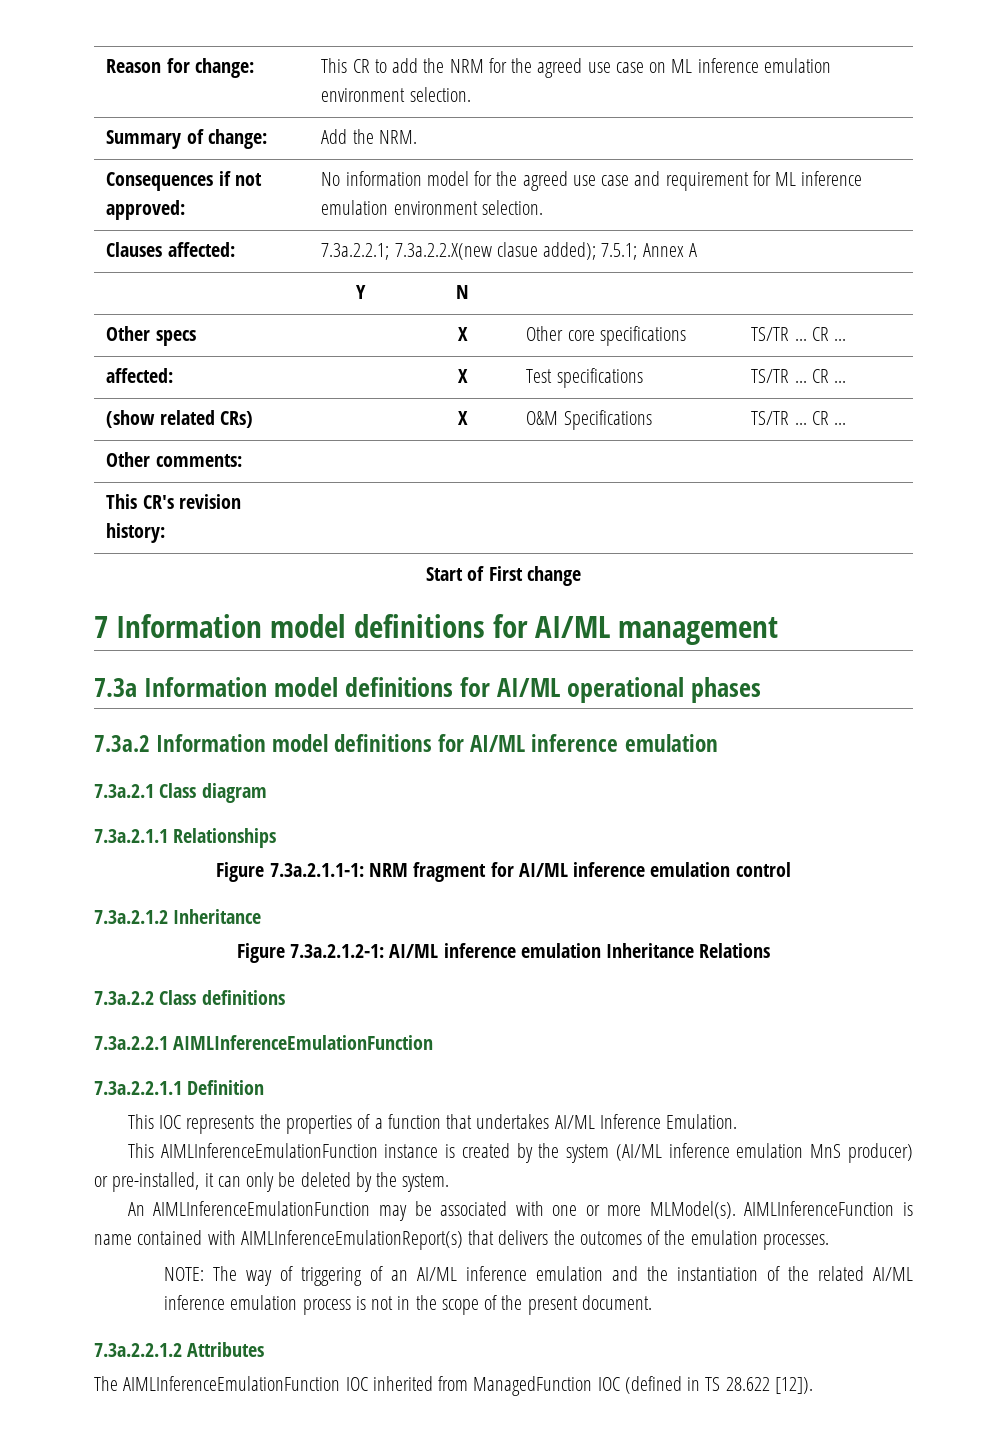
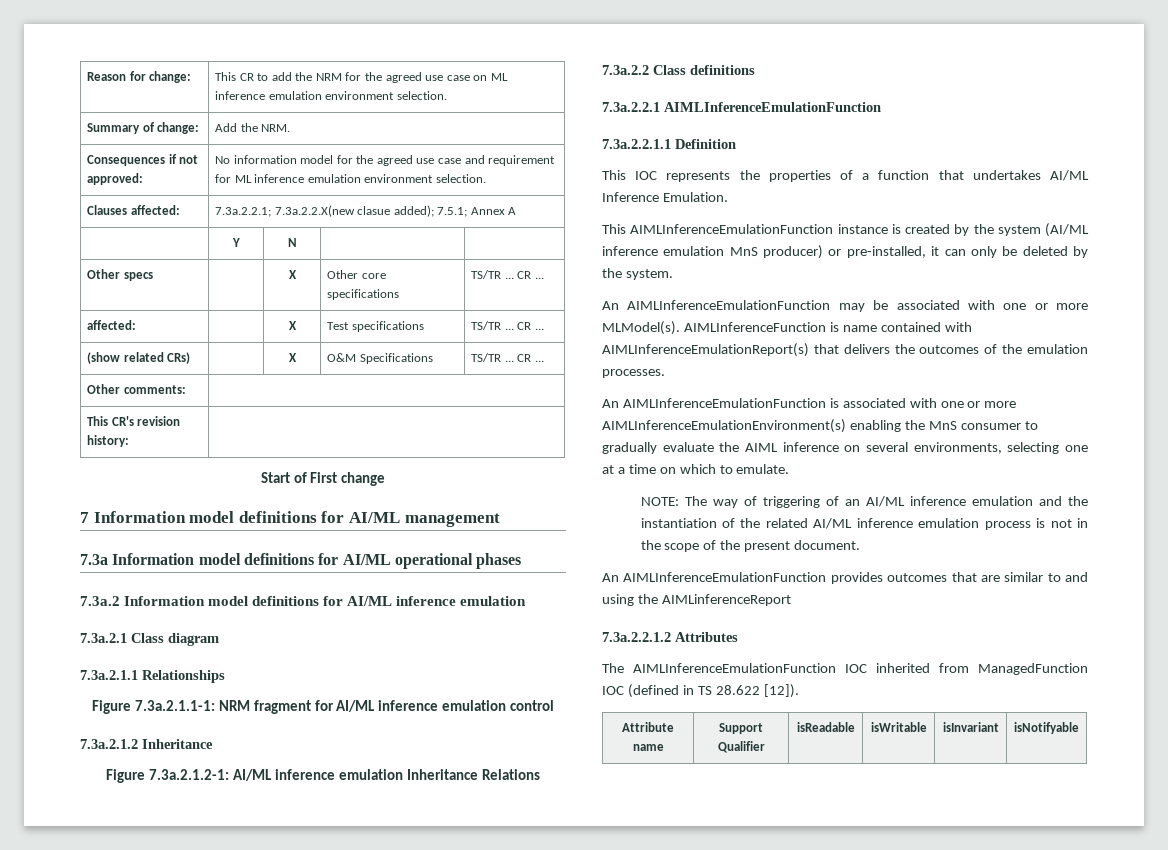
+ An AIMLInferenceEmulationFunction is associated with one or more AIMLInferenceEmulationEnvironment(s) enabling the MnS consumer to gradually evaluate the AIML inference on several environments, selecting one at a time on which to emulate.
+ An AIMLInferenceEmulationFunction provides outcomes that are similar to and using the AIMLinferenceReport
+ Attribute name | Support Qualifier | isReadable | isWritable | isInvariant | isNotifyable

